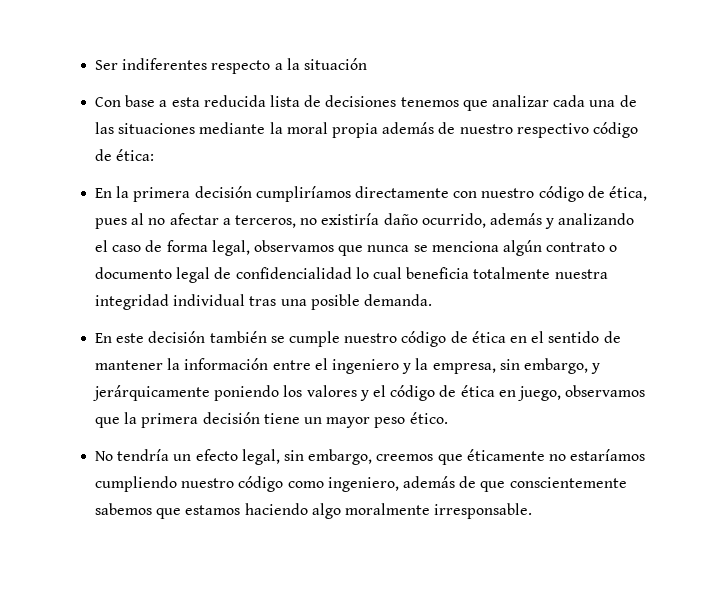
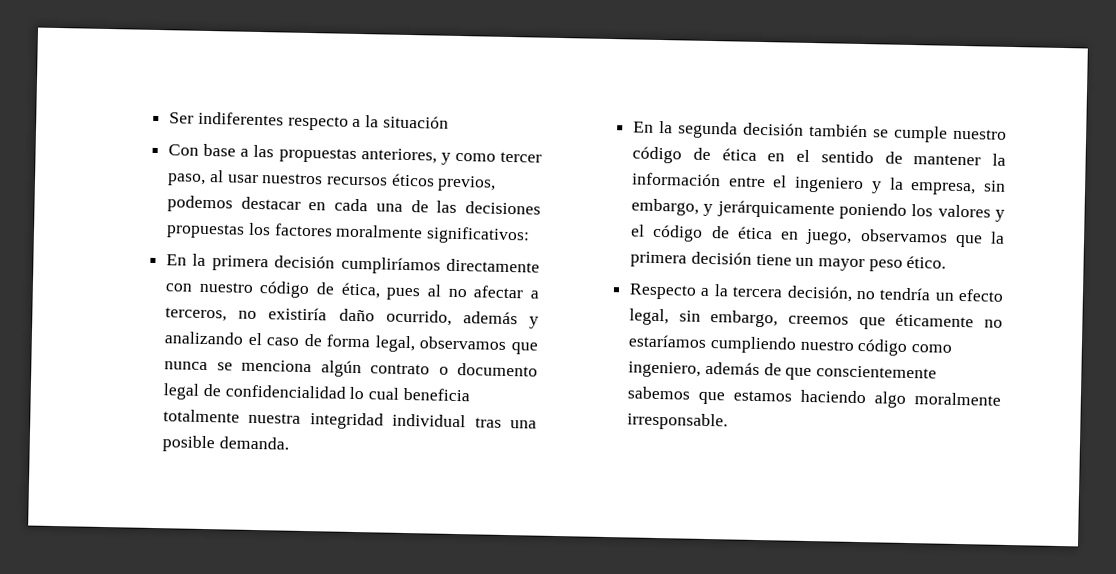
- Con base a esta reducida lista de decisiones tenemos que analizar cada una de las situaciones mediante la moral propia además de nuestro respectivo código de ética:
+ Con base a las propuestas anteriores, y como tercer paso, al usar nuestros recursos éticos previos, podemos destacar en cada una de las decisiones propuestas los factores moralmente significativos:
- En este decisión también se cumple nuestro código de ética en el sentido de mantener la información entre el ingeniero y la empresa, sin embargo, y jerárquicamente poniendo los valores y el código de ética en juego, observamos que la primera decisión tiene un mayor peso ético.
+ En la segunda decisión también se cumple nuestro código de ética en el sentido de mantener la información entre el ingeniero y la empresa, sin embargo, y jerárquicamente poniendo los valores y el código de ética en juego, observamos que la primera decisión tiene un mayor peso ético.
- No tendría un efecto legal, sin embargo, creemos que éticamente no estaríamos cumpliendo nuestro código como ingeniero, además de que conscientemente sabemos que estamos haciendo algo moralmente irresponsable.
+ Respecto a la tercera decisión, no tendría un efecto legal, sin embargo, creemos que éticamente no estaríamos cumpliendo nuestro código como ingeniero, además de que conscientemente sabemos que estamos haciendo algo moralmente irresponsable.

